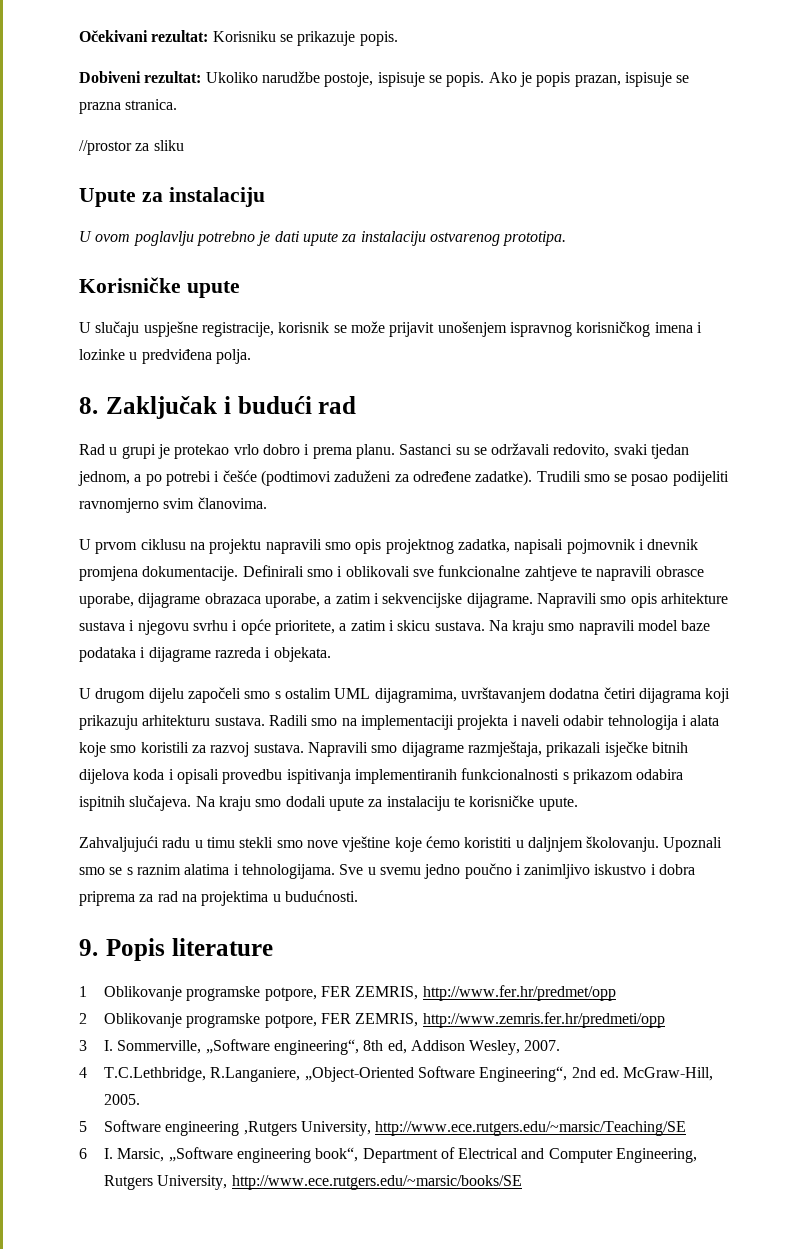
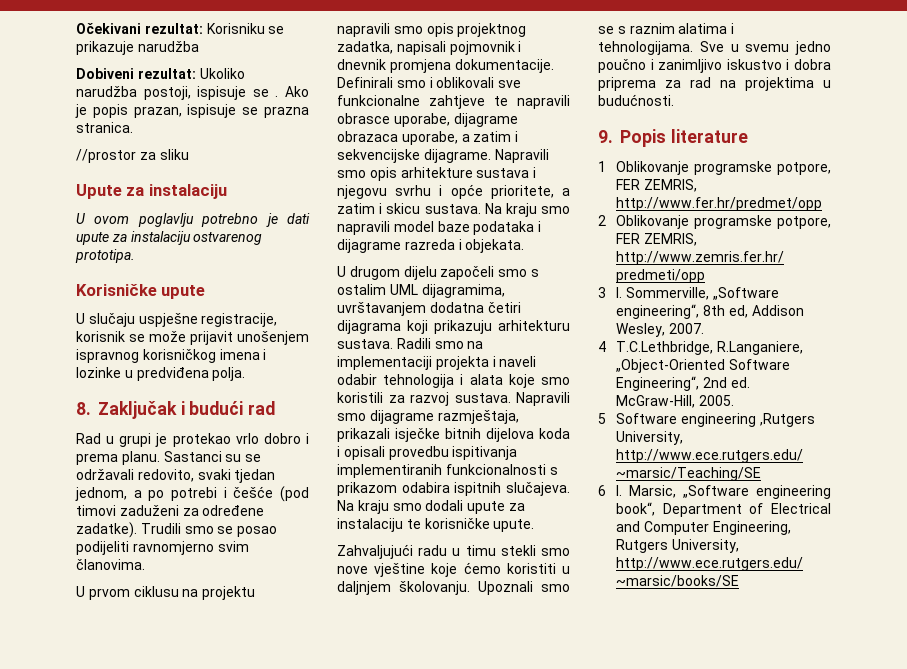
- Očekivani rezultat: Korisniku se prikazuje popis.
+ Očekivani rezultat: Korisniku se prikazuje narudžba
- Dobiveni rezultat: Ukoliko narudžbe postoje, ispisuje se popis.
+ Dobiveni rezultat: Ukoliko narudžba postoji, ispisuje se .
- Sastanci su se održavali redovito, svaki tjedan jednom, a po potrebi i češće (podtimovi zaduženi za određene zadatke).
+ Sastanci su se održavali redovito, svaki tjedan jednom, a po potrebi i češće (pod timovi zaduženi za određene zadatke).

